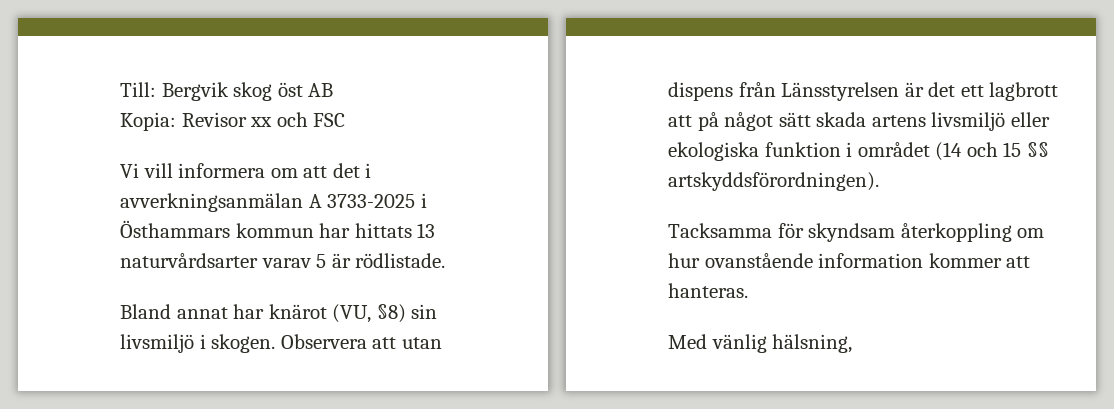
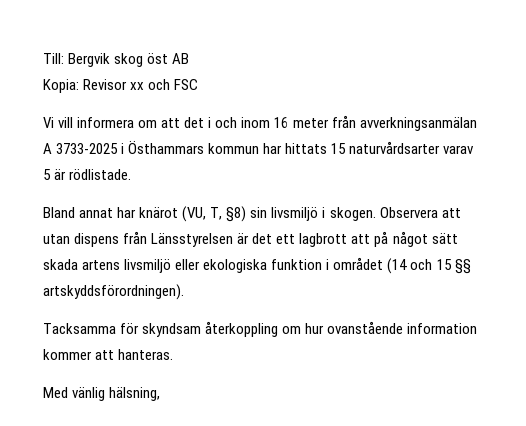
- Vi vill informera om att det i avverkningsanmälan A 3733-2025 i Östhammars kommun har hittats 13 naturvårdsarter varav 5 är rödlistade.
+ Vi vill informera om att det i och inom 16 meter från avverkningsanmälan A 3733-2025 i Östhammars kommun har hittats 15 naturvårdsarter varav 5 är rödlistade.
- Bland annat har knärot (VU, §8) sin livsmiljö i skogen.
+ Bland annat har knärot (VU, T, §8) sin livsmiljö i skogen.

